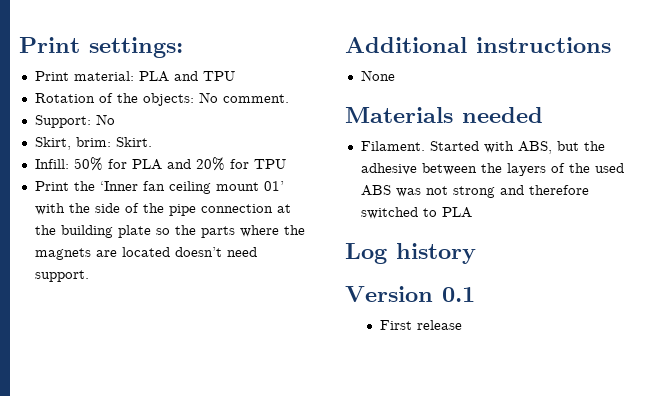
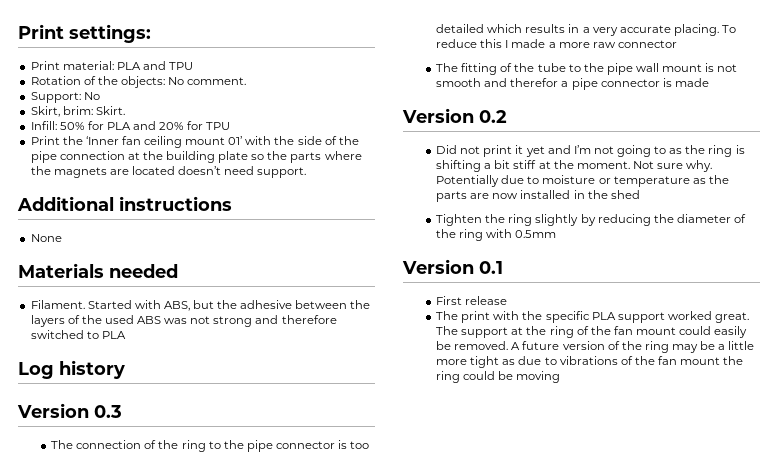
+ Version 0.3
+ The connection of the ring to the pipe connector is too detailed which results in a very accurate placing. To reduce this I made a more raw connector
+ The fitting of the tube to the pipe wall mount is not smooth and therefor a pipe connector is made
+ Version 0.2
+ Did not print it yet and I’m not going to as the ring is shifting a bit stiff at the moment. Not sure why. Potentially due to moisture or temperature as the parts are now installed in the shed
+ Tighten the ring slightly by reducing the diameter of the ring with 0.5mm
  Version 0.1
  First release
+ The print with the specific PLA support worked great. The support at the ring of the fan mount could easily be removed. A future version of the ring may be a little more tight as due to vibrations of the fan mount the ring could be moving

